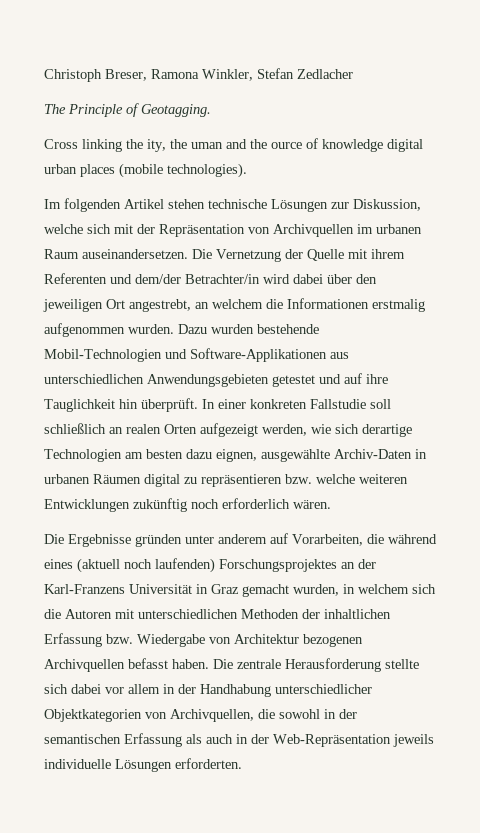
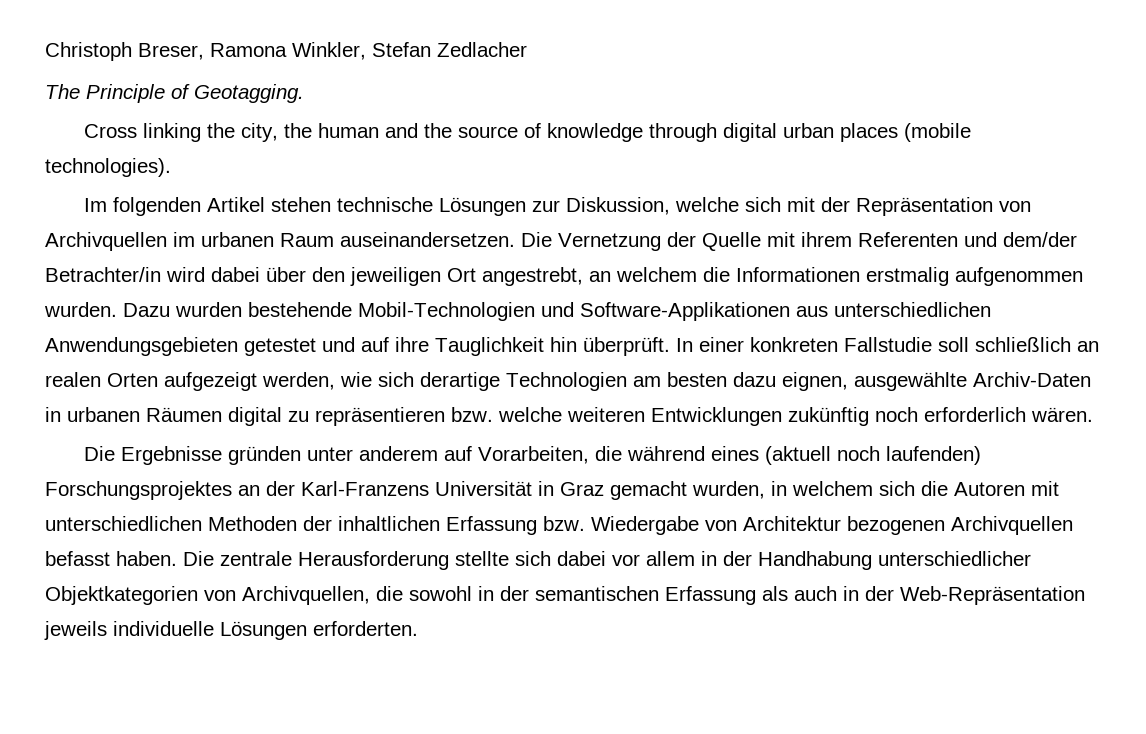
- Cross linking the ity, the uman and the ource of knowledge digital urban places (mobile technologies).
+ Cross linking the city, the human and the source of knowledge through digital urban places (mobile technologies).

